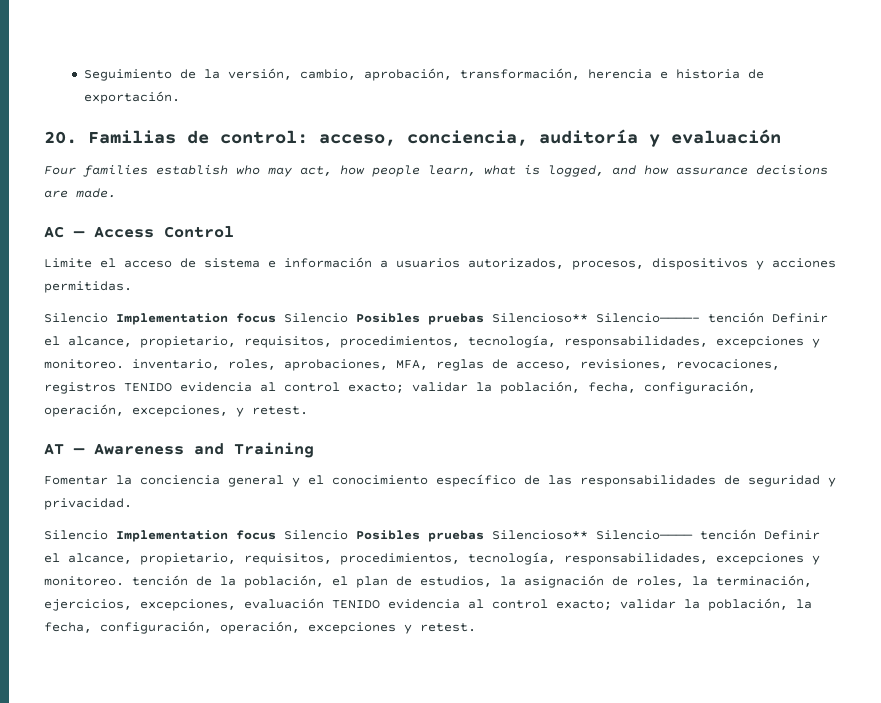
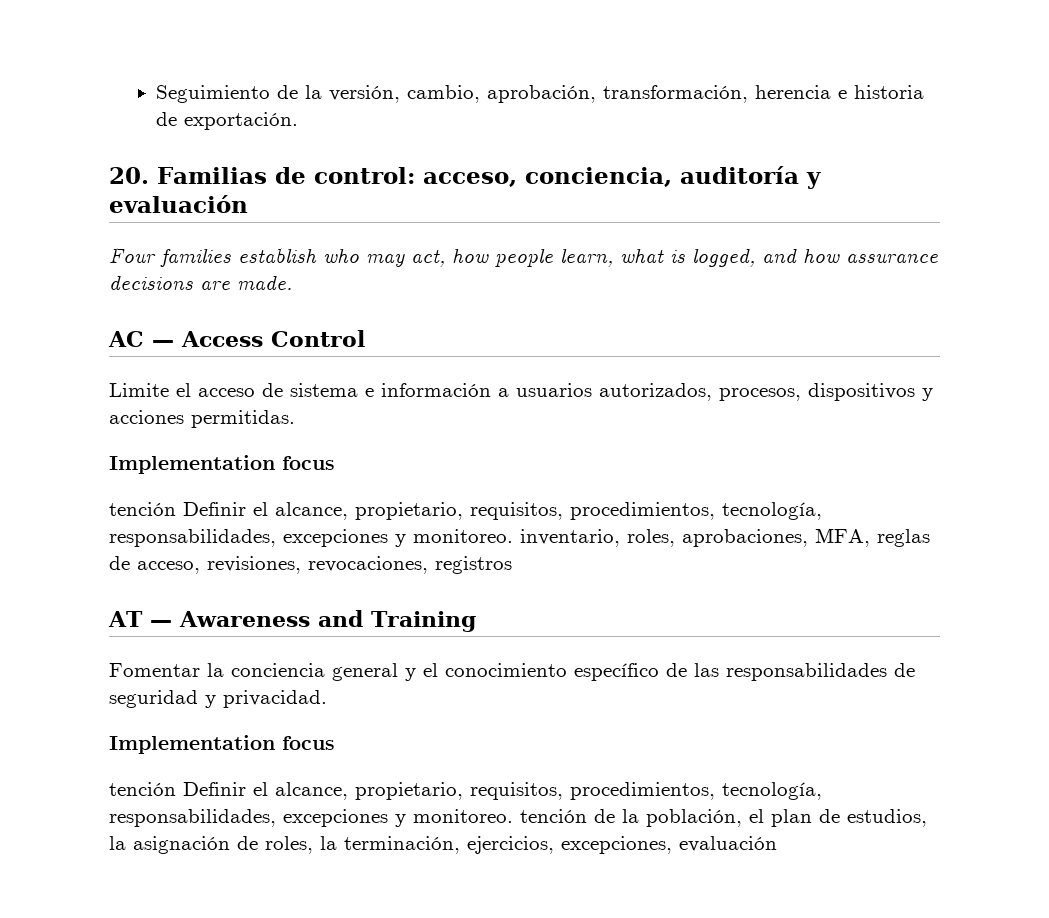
  Limite el acceso de sistema e información a usuarios autorizados, procesos, dispositivos y acciones permitidas.
- Silencio Implementation focus Silencio Posibles pruebas Silencioso** Silencio————– tención Definir el alcance, propietario, requisitos, procedimientos, tecnología, responsabilidades, excepciones y monitoreo. inventario, roles, aprobaciones, MFA, reglas de acceso, revisiones, revocaciones, registros TENIDO evidencia al control exacto; validar la población, fecha, configuración, operación, excepciones, y retest.
+ Implementation focus
+ tención Definir el alcance, propietario, requisitos, procedimientos, tecnología, responsabilidades, excepciones y monitoreo. inventario, roles, aprobaciones, MFA, reglas de acceso, revisiones, revocaciones, registros
  Fomentar la conciencia general y el conocimiento específico de las responsabilidades de seguridad y privacidad.
- Silencio Implementation focus Silencio Posibles pruebas Silencioso** Silencio———— tención Definir el alcance, propietario, requisitos, procedimientos, tecnología, responsabilidades, excepciones y monitoreo. tención de la población, el plan de estudios, la asignación de roles, la terminación, ejercicios, excepciones, evaluación TENIDO evidencia al control exacto; validar la población, la fecha, configuración, operación, excepciones y retest.
+ Implementation focus
+ tención Definir el alcance, propietario, requisitos, procedimientos, tecnología, responsabilidades, excepciones y monitoreo. tención de la población, el plan de estudios, la asignación de roles, la terminación, ejercicios, excepciones, evaluación

